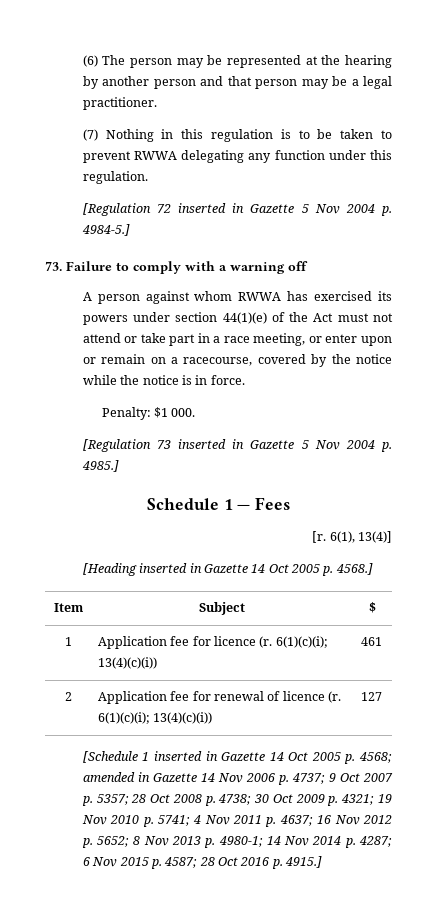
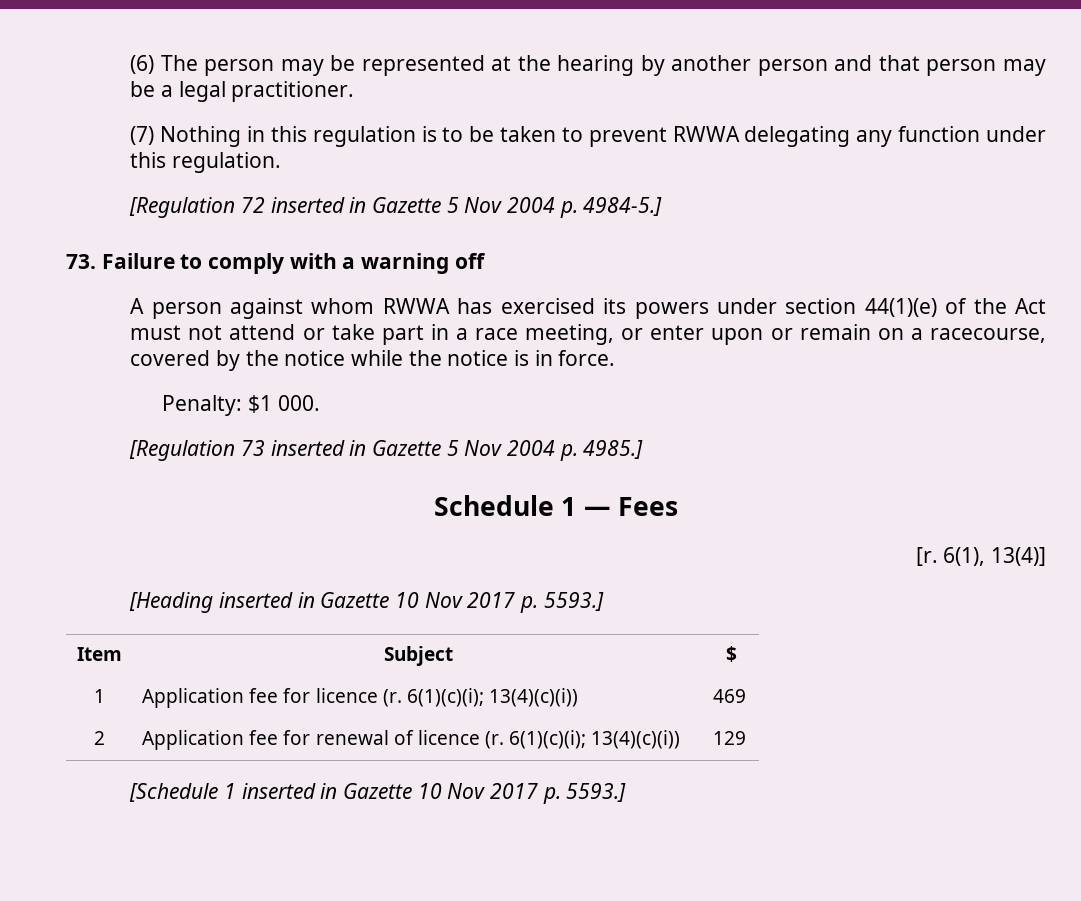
- [Heading inserted in Gazette 14 Oct 2005 p. 4568.]
+ [Heading inserted in Gazette 10 Nov 2017 p. 5593.]
- 1 | Application fee for licence (r. 6(1)(c)(i); 13(4)(c)(i)) | 461
+ 1 | Application fee for licence (r. 6(1)(c)(i); 13(4)(c)(i)) | 469
- 2 | Application fee for renewal of licence (r. 6(1)(c)(i); 13(4)(c)(i)) | 127
+ 2 | Application fee for renewal of licence (r. 6(1)(c)(i); 13(4)(c)(i)) | 129
- [Schedule 1 inserted in Gazette 14 Oct 2005 p. 4568; amended in Gazette 14 Nov 2006 p. 4737; 9 Oct 2007 p. 5357; 28 Oct 2008 p. 4738; 30 Oct 2009 p. 4321; 19 Nov 2010 p. 5741; 4 Nov 2011 p. 4637; 16 Nov 2012 p. 5652; 8 Nov 2013 p. 4980-1; 14 Nov 2014 p. 4287; 6 Nov 2015 p. 4587; 28 Oct 2016 p. 4915.]
+ [Schedule 1 inserted in Gazette 10 Nov 2017 p. 5593.]

